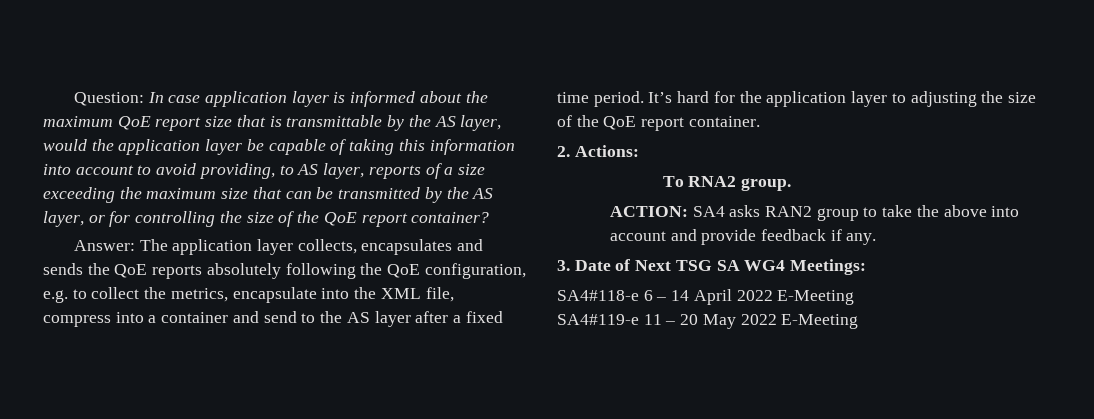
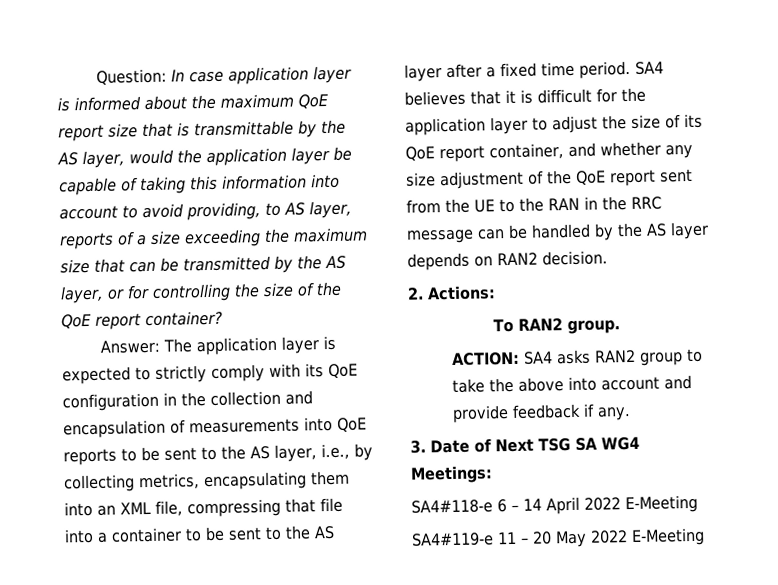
- Answer: The application layer collects, encapsulates and sends the QoE reports absolutely following the QoE configuration, e.g. to collect the metrics, encapsulate into the XML file, compress into a container and send to the AS layer after a fixed time period.
+ Answer: The application layer is expected to strictly comply with its QoE configuration in the collection and encapsulation of measurements into QoE reports to be sent to the AS layer, i.e., by collecting metrics, encapsulating them into an XML file, compressing that file into a container to be sent to the AS layer after a fixed time period.
- It’s hard for the application layer to adjusting the size of the QoE report container.
+ SA4 believes that it is difficult for the application layer to adjust the size of its QoE report container, and whether any size adjustment of the QoE report sent from the UE to the RAN in the RRC message can be handled by the AS layer depends on RAN2 decision.
- To RNA2 group.
+ To RAN2 group.

